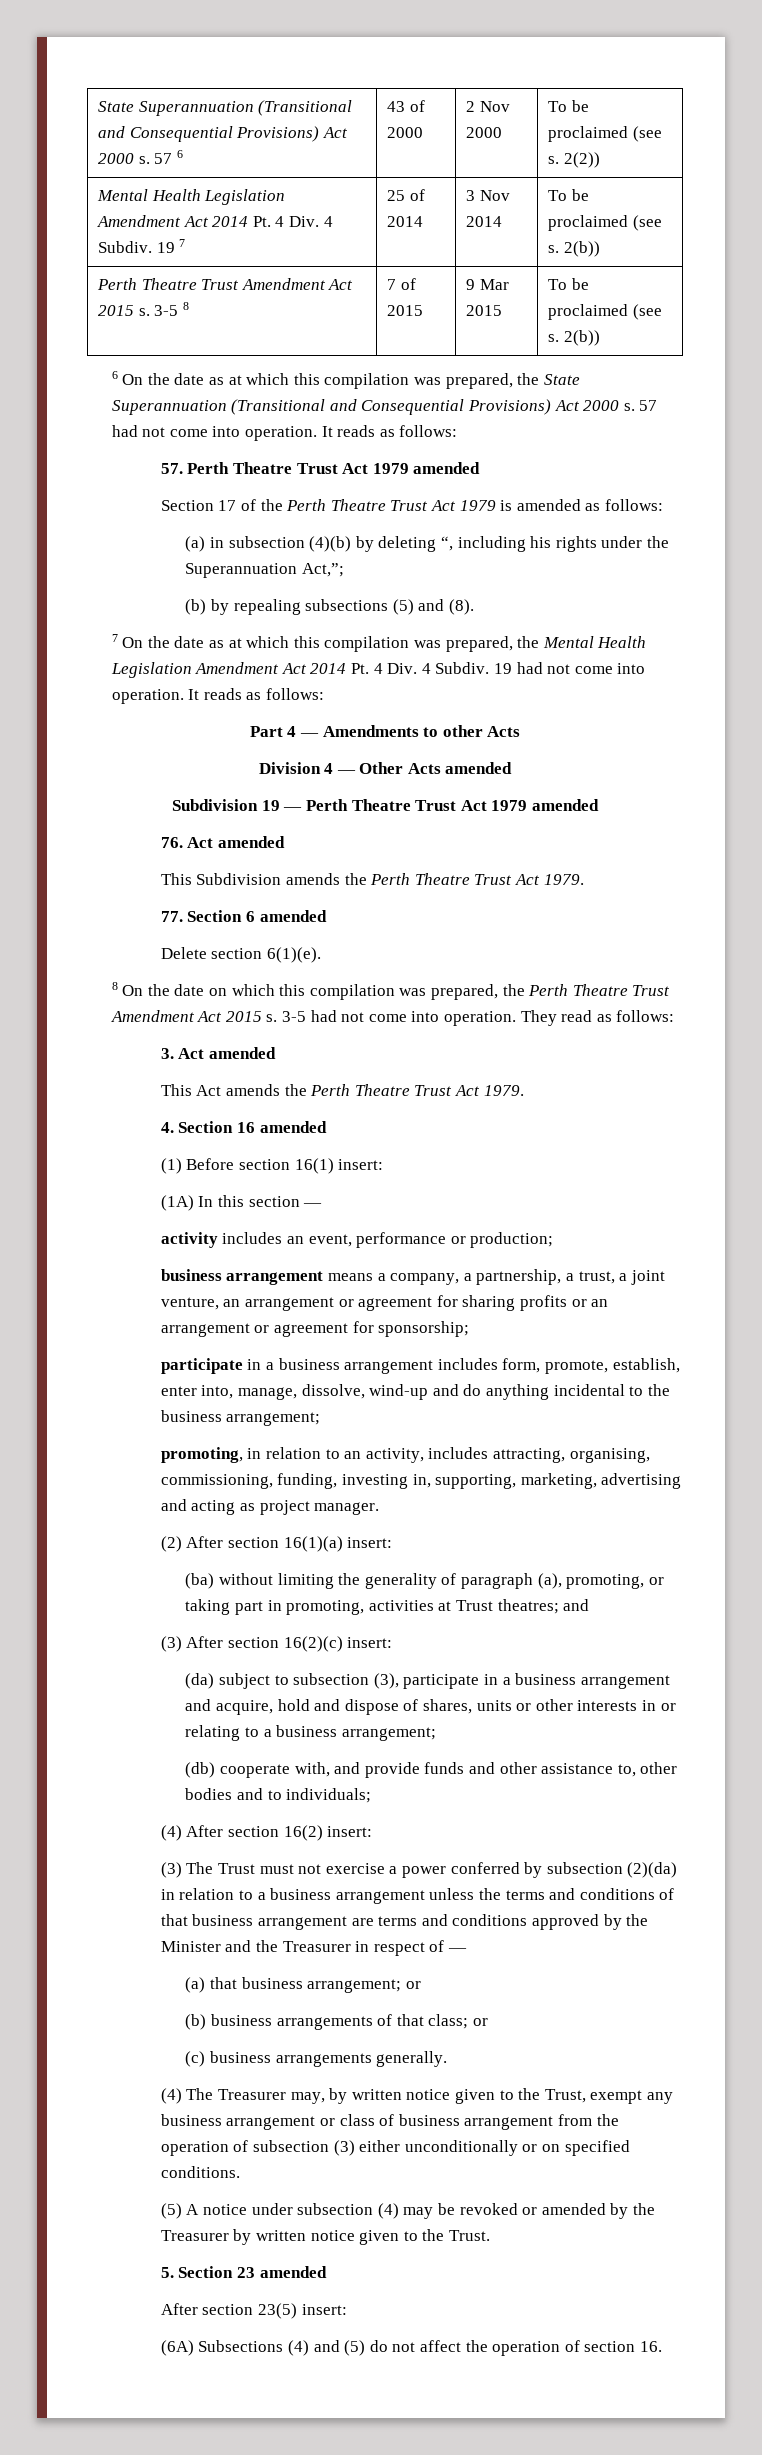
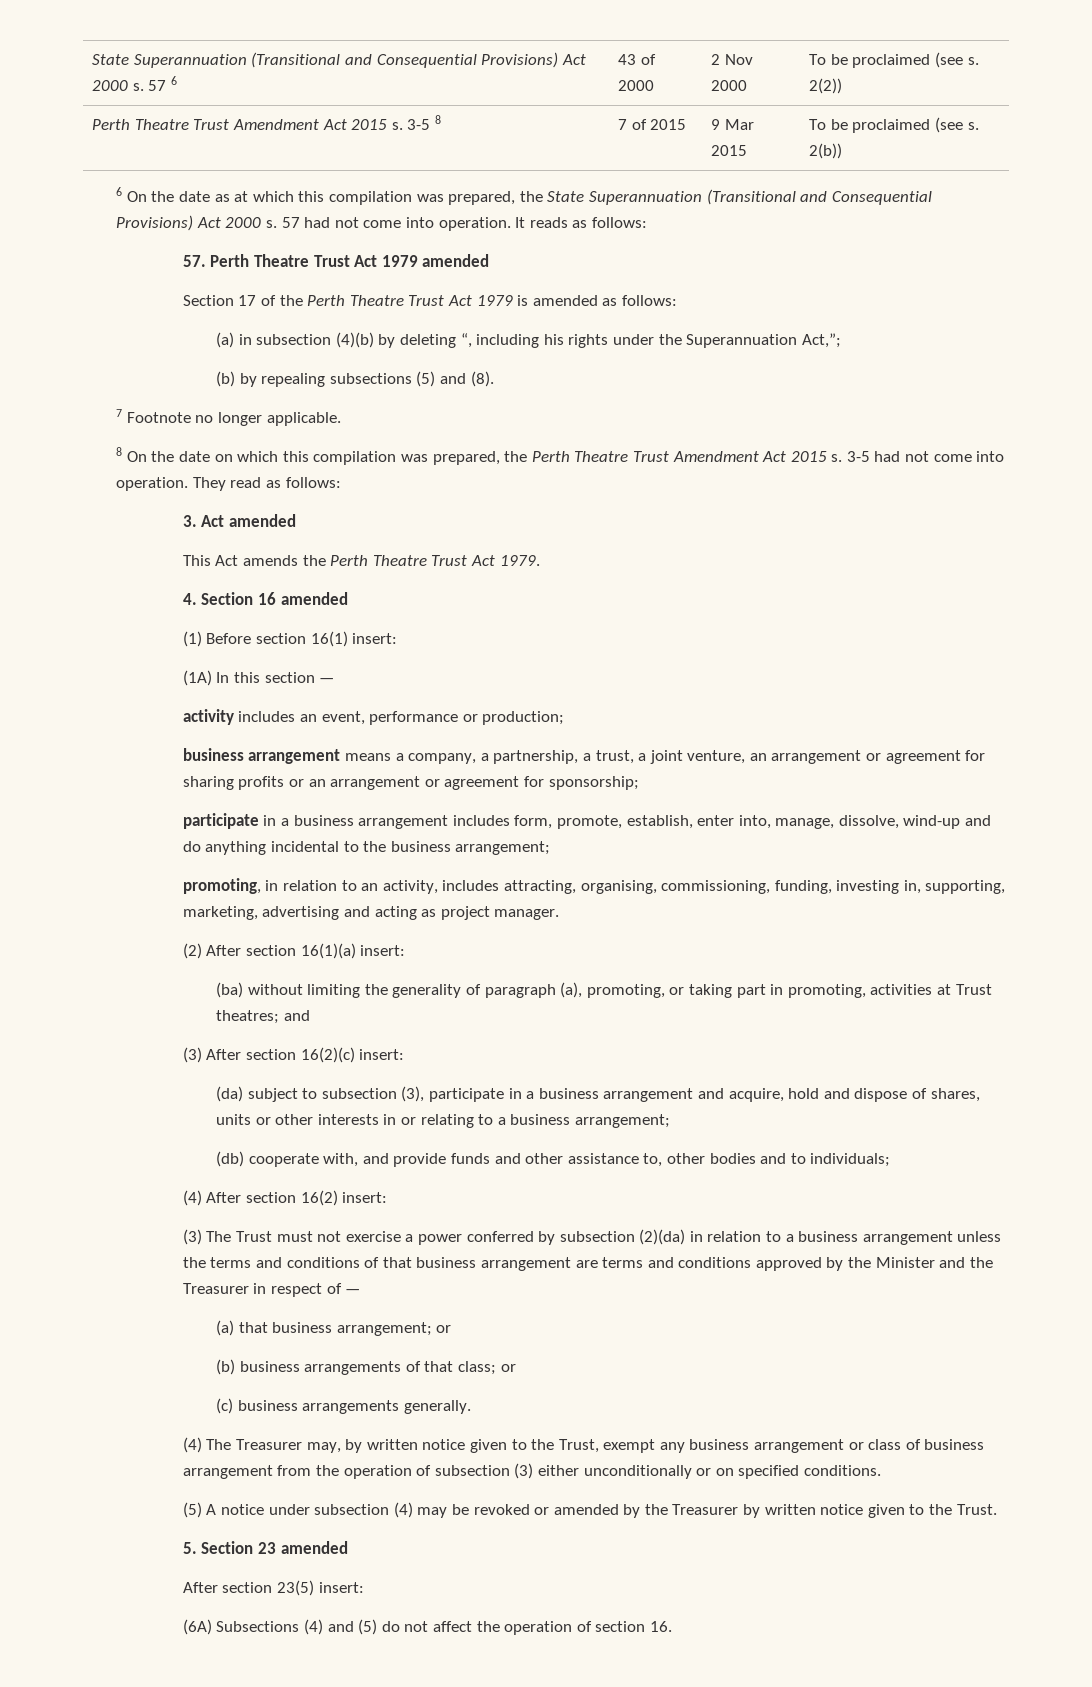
- Mental Health Legislation Amendment Act 2014 Pt. 4 Div. 4 Subdiv. 19 7 | 25 of 2014 | 3 Nov 2014 | To be proclaimed (see s. 2(b))
- 7 On the date as at which this compilation was prepared, the Mental Health Legislation Amendment Act 2014 Pt. 4 Div. 4 Subdiv. 19 had not come into operation. It reads as follows:
- Part 4 — Amendments to other Acts
- Division 4 — Other Acts amended
- Subdivision 19 — Perth Theatre Trust Act 1979 amended
- 76. Act amended
- This Subdivision amends the Perth Theatre Trust Act 1979.
- 77. Section 6 amended
- Delete section 6(1)(e).
+ 7 Footnote no longer applicable.

